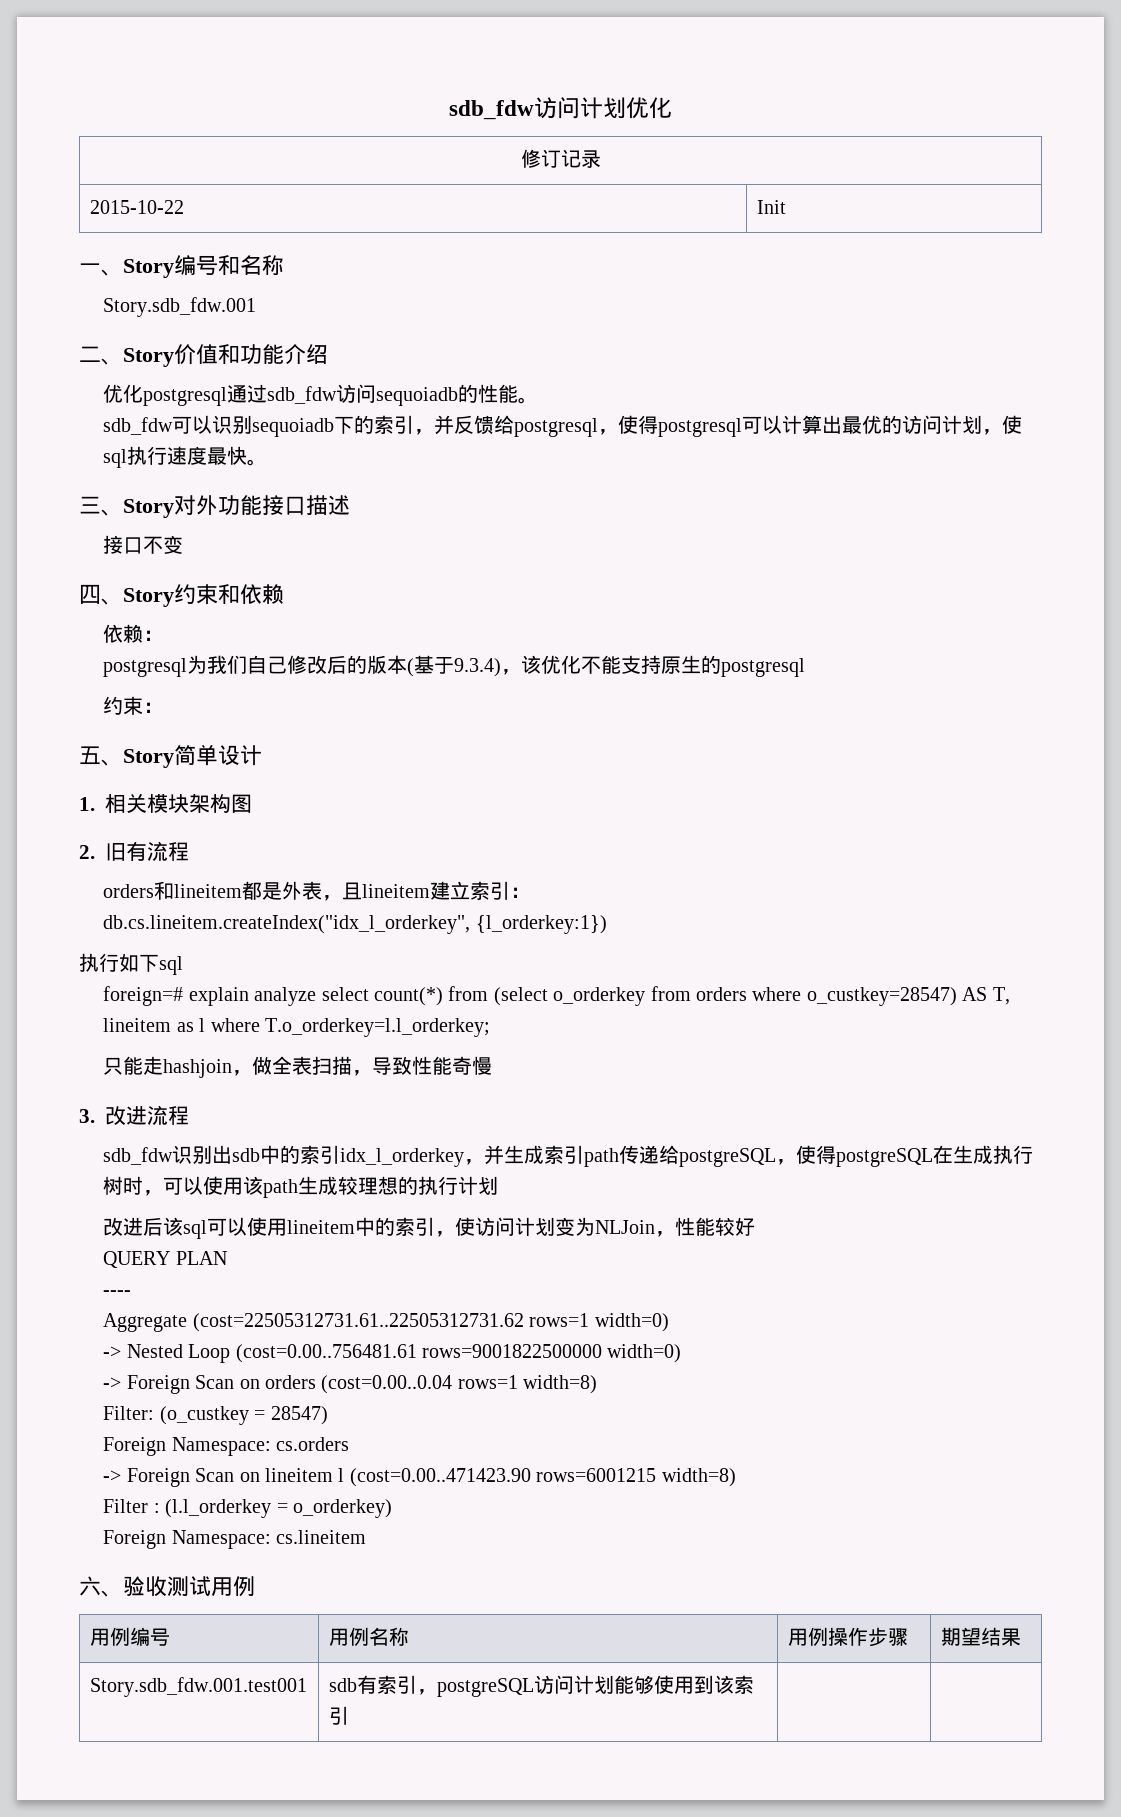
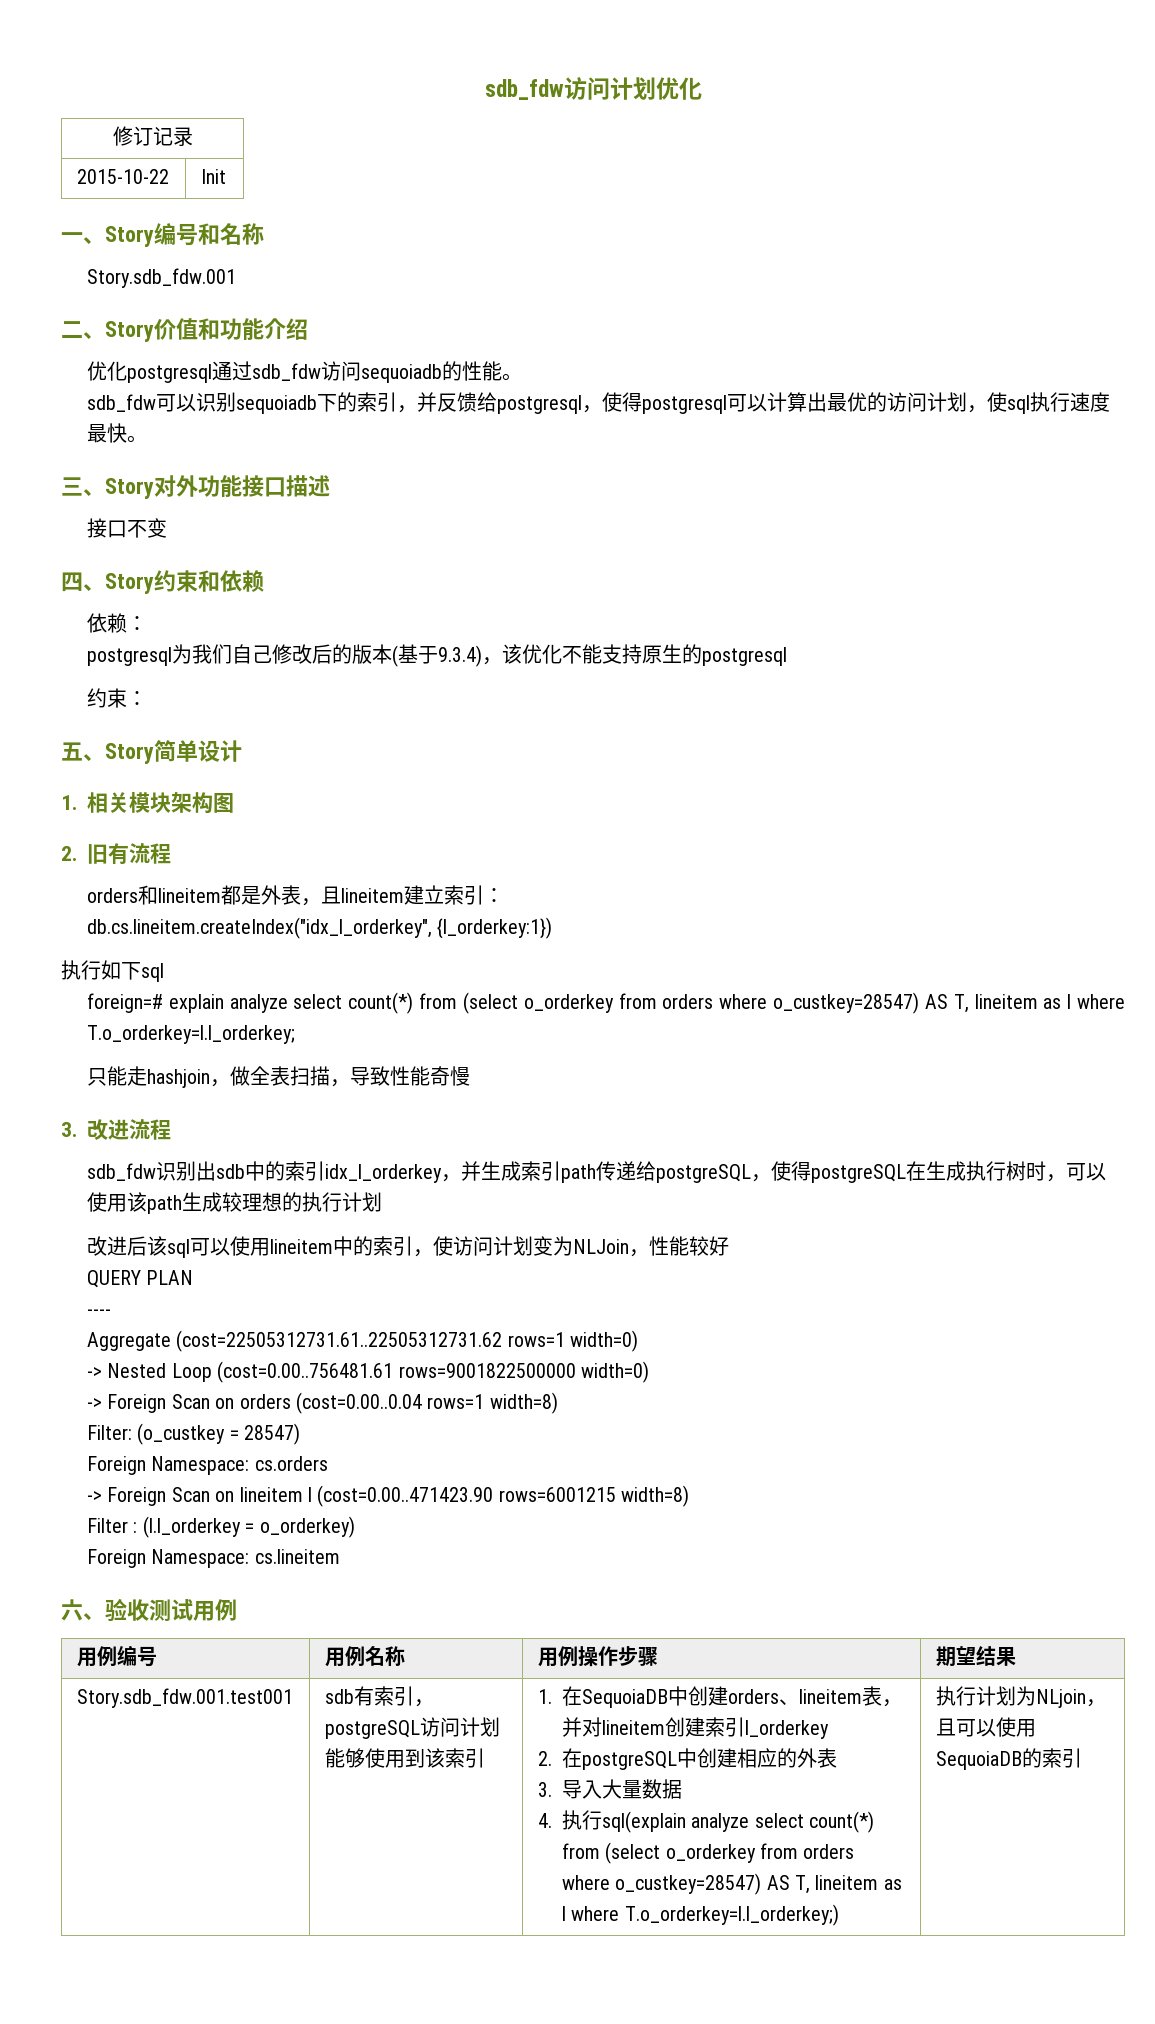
+ 1.在SequoiaDB中创建orders、lineitem表，并对lineitem创建索引l_orderkey
+ 2.在postgreSQL中创建相应的外表
+ 3.导入大量数据
+ 4.执行sql(explain analyze select count(*) from (select o_orderkey from orders where o_custkey=28547) AS T, lineitem as l where T.o_orderkey=l.l_orderkey;) | 执行计划为NLjoin，且可以使用SequoiaDB的索引

